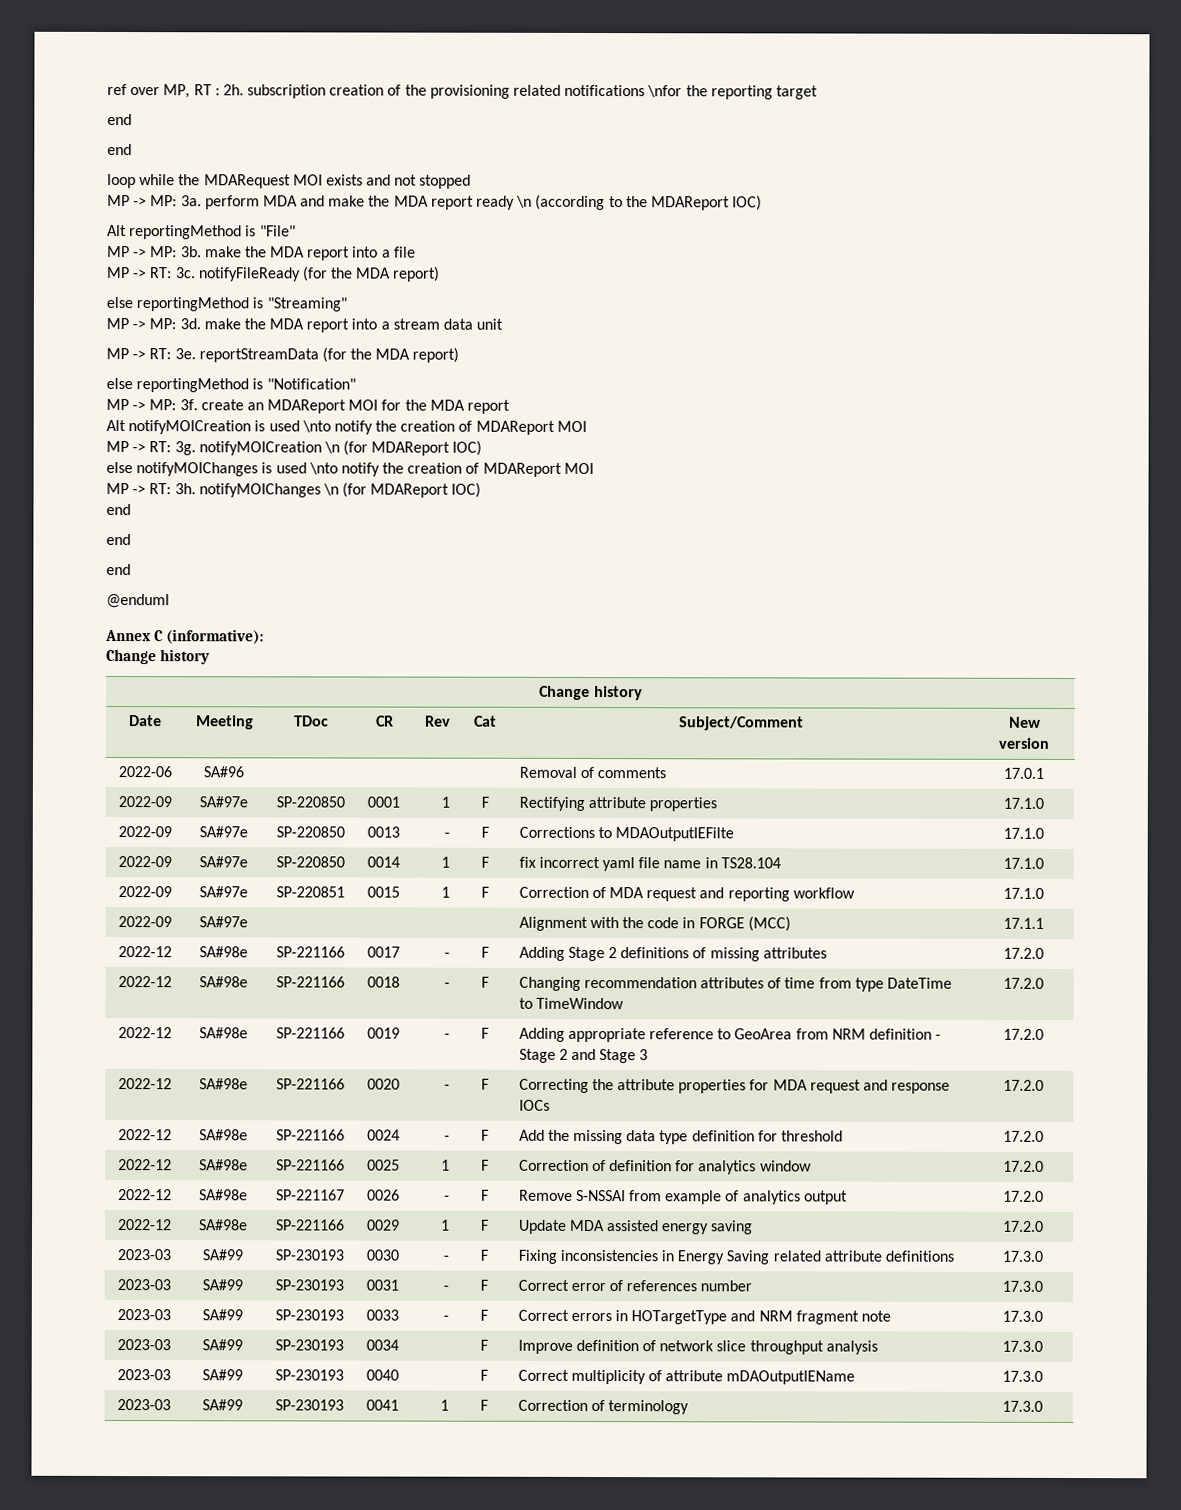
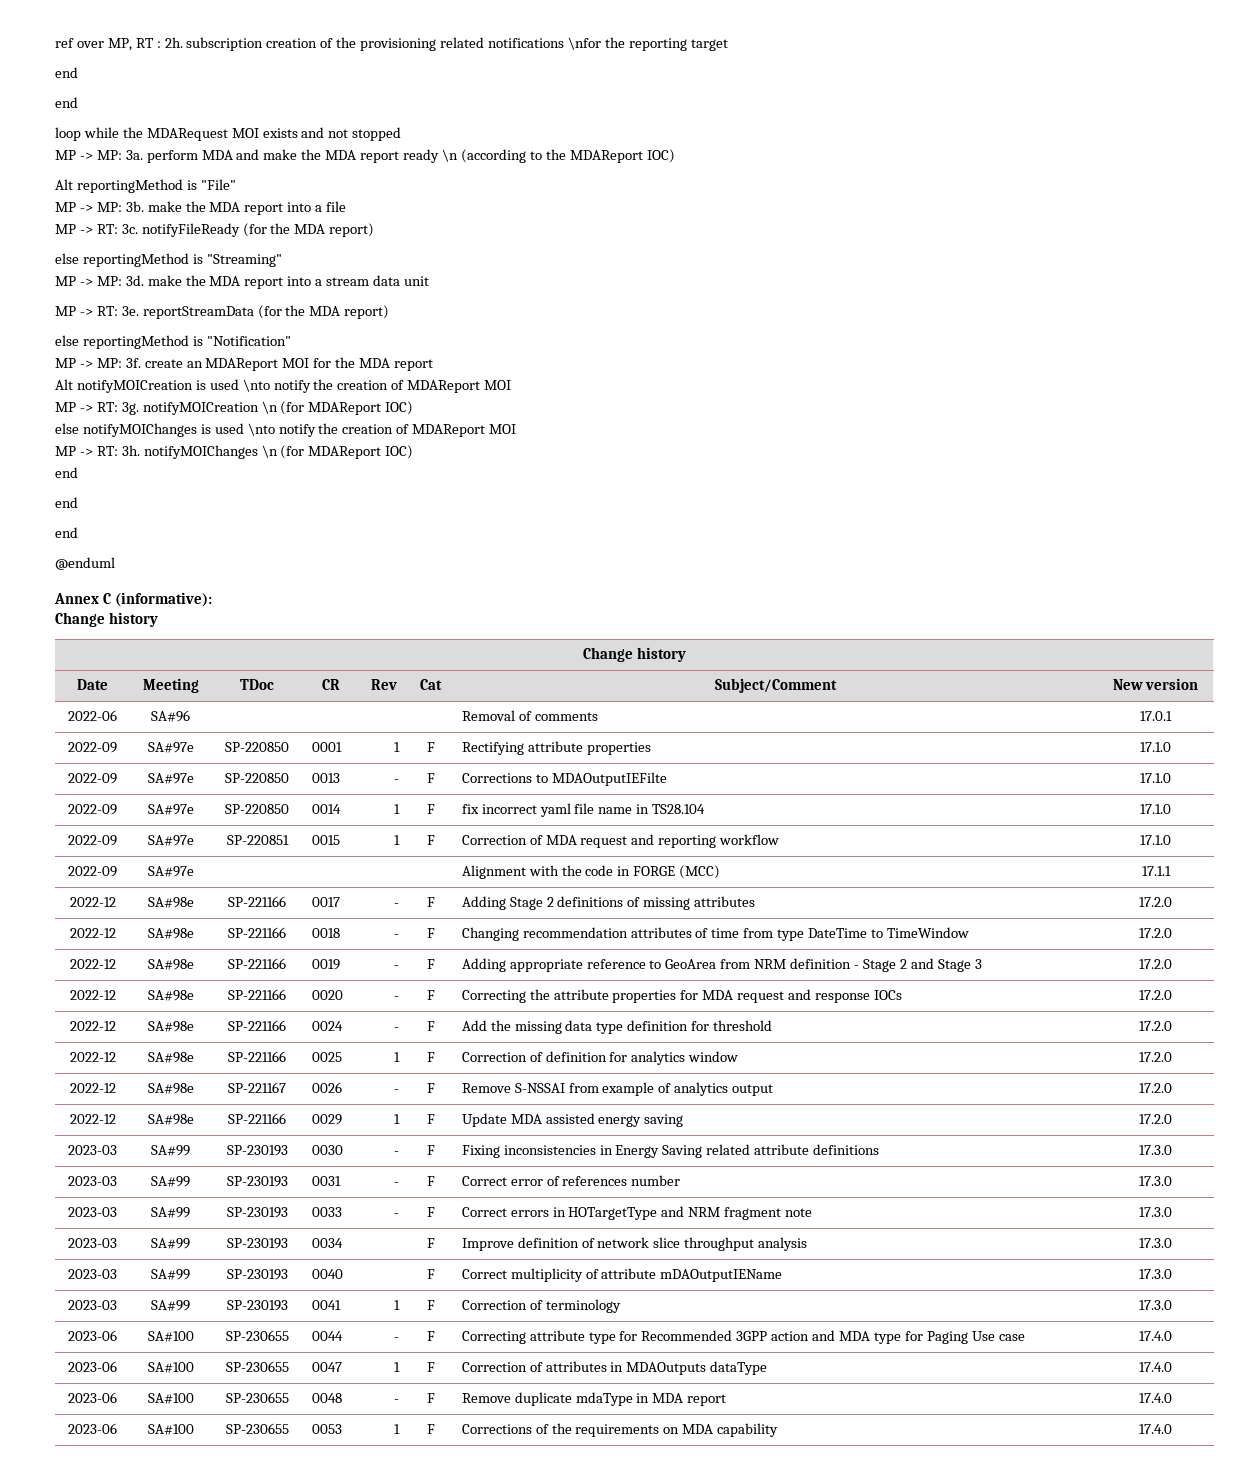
+ 2023-06 | SA#100 | SP-230655 | 0044 | - | F | Correcting attribute type for Recommended 3GPP action and MDA type for Paging Use case | 17.4.0
+ 2023-06 | SA#100 | SP-230655 | 0047 | 1 | F | Correction of attributes in MDAOutputs dataType | 17.4.0
+ 2023-06 | SA#100 | SP-230655 | 0048 | - | F | Remove duplicate mdaType in MDA report | 17.4.0
+ 2023-06 | SA#100 | SP-230655 | 0053 | 1 | F | Corrections of the requirements on MDA capability | 17.4.0

